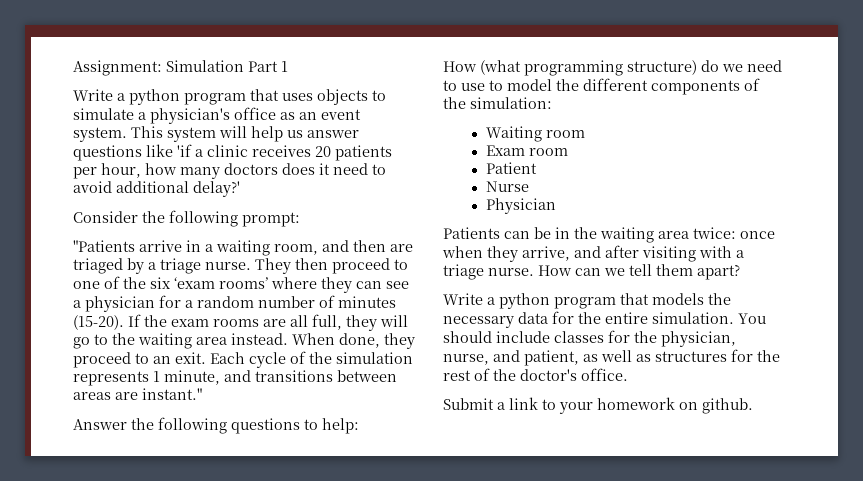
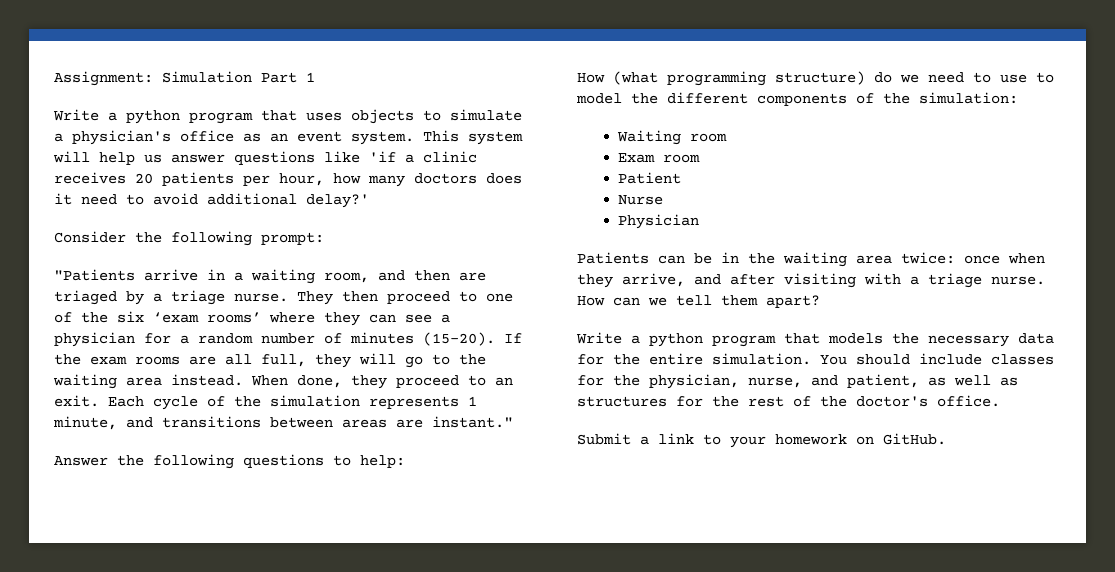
- Submit a link to your homework on github.
+ Submit a link to your homework on GitHub.

